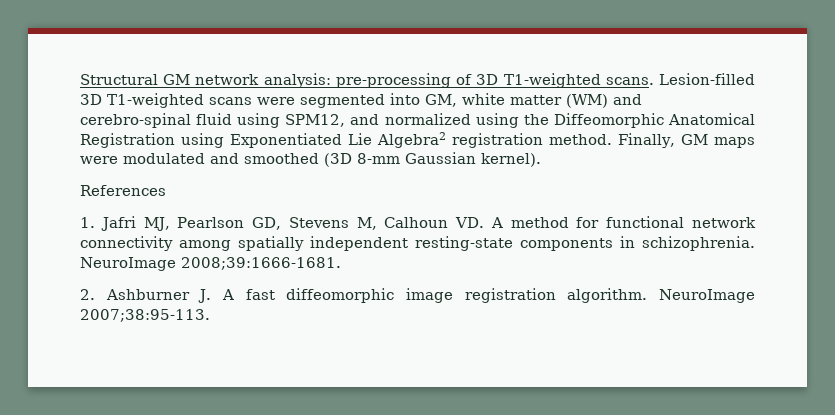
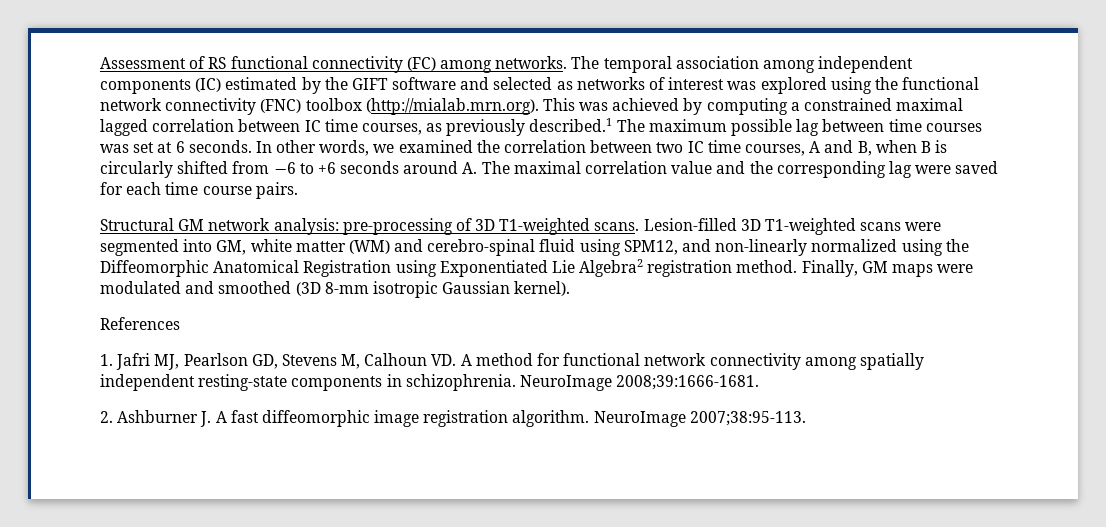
+ Assessment of RS functional connectivity (FC) among networks. The temporal association among independent components (IC) estimated by the GIFT software and selected as networks of interest was explored using the functional network connectivity (FNC) toolbox (http://mialab.mrn.org). This was achieved by computing a constrained maximal lagged correlation between IC time courses, as previously described.1 The maximum possible lag between time courses was set at 6 seconds. In other words, we examined the correlation between two IC time courses, A and B, when B is circularly shifted from −6 to +6 seconds around A. The maximal correlation value and the corresponding lag were saved for each time course pairs.
- Lesion-filled 3D T1-weighted scans were segmented into GM, white matter (WM) and cerebro-spinal fluid using SPM12, and normalized using the Diffeomorphic Anatomical Registration using Exponentiated Lie Algebra2 registration method.
+ Lesion-filled 3D T1-weighted scans were segmented into GM, white matter (WM) and cerebro-spinal fluid using SPM12, and non-linearly normalized using the Diffeomorphic Anatomical Registration using Exponentiated Lie Algebra2 registration method.
- Finally, GM maps were modulated and smoothed (3D 8-mm Gaussian kernel).
+ Finally, GM maps were modulated and smoothed (3D 8-mm isotropic Gaussian kernel).

